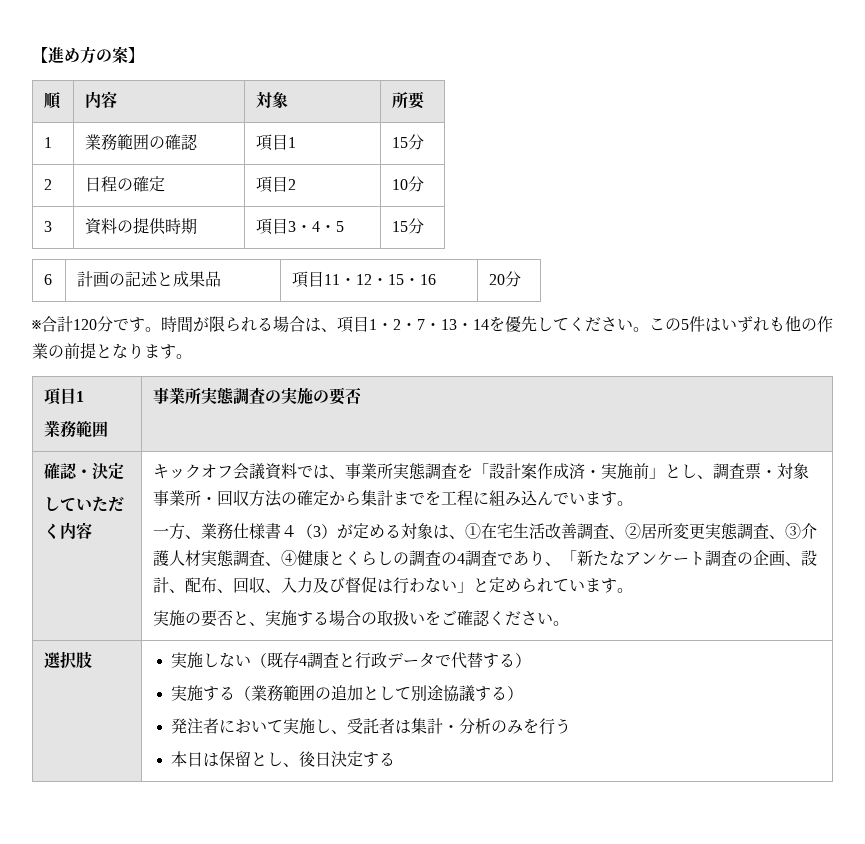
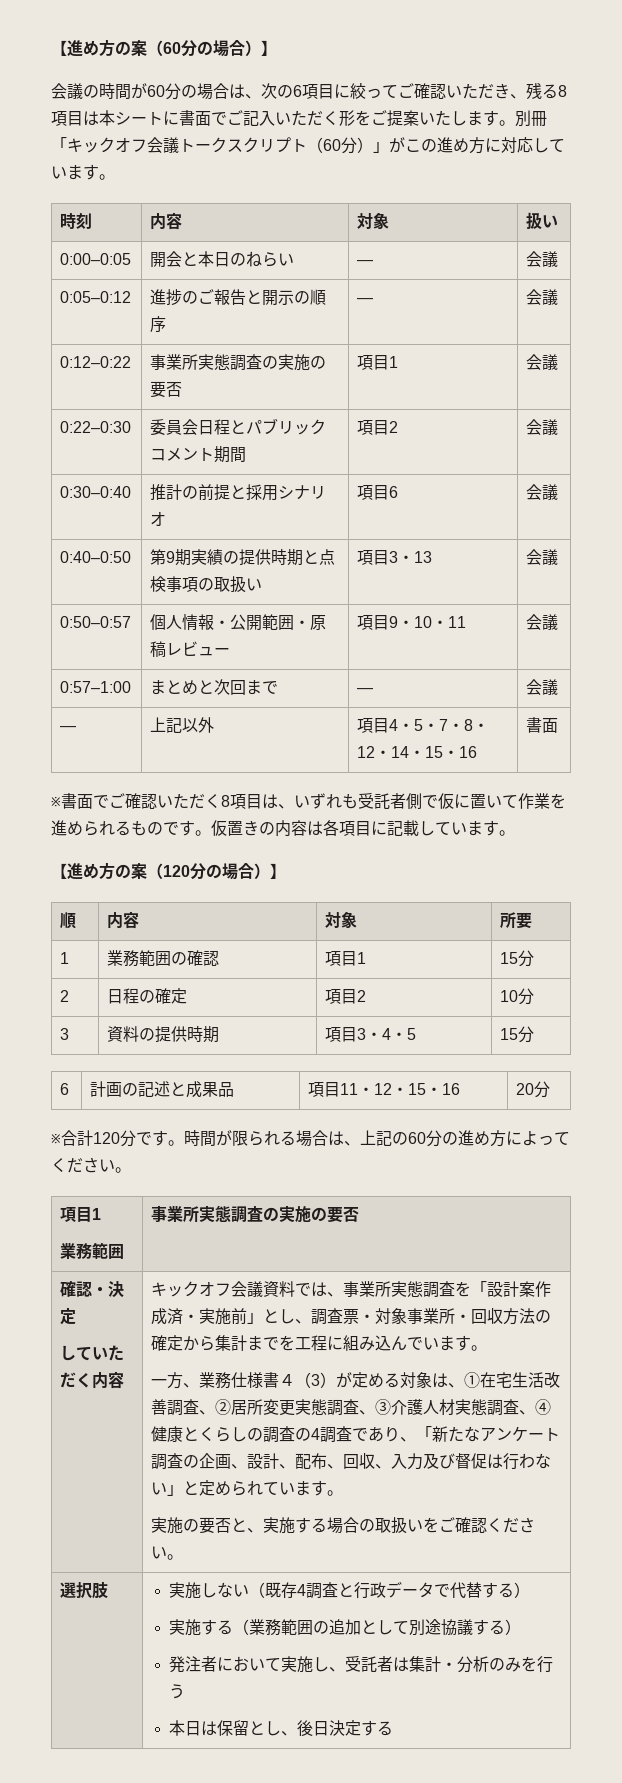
- 【進め方の案】
+ 【進め方の案（60分の場合）】
+ 会議の時間が60分の場合は、次の6項目に絞ってご確認いただき、残る8項目は本シートに書面でご記入いただく形をご提案いたします。別冊「キックオフ会議トークスクリプト（60分）」がこの進め方に対応しています。
+ 時刻 | 内容 | 対象 | 扱い
+ 0:00–0:05 | 開会と本日のねらい | ― | 会議
+ 0:05–0:12 | 進捗のご報告と開示の順序 | ― | 会議
+ 0:12–0:22 | 事業所実態調査の実施の要否 | 項目1 | 会議
+ 0:22–0:30 | 委員会日程とパブリックコメント期間 | 項目2 | 会議
+ 0:30–0:40 | 推計の前提と採用シナリオ | 項目6 | 会議
+ 0:40–0:50 | 第9期実績の提供時期と点検事項の取扱い | 項目3・13 | 会議
+ 0:50–0:57 | 個人情報・公開範囲・原稿レビュー | 項目9・10・11 | 会議
+ 0:57–1:00 | まとめと次回まで | ― | 会議
+ ― | 上記以外 | 項目4・5・7・8・12・14・15・16 | 書面
+ ※書面でご確認いただく8項目は、いずれも受託者側で仮に置いて作業を進められるものです。仮置きの内容は各項目に記載しています。
+ 【進め方の案（120分の場合）】
- 時間が限られる場合は、項目1・2・7・13・14を優先してください。この5件はいずれも他の作業の前提となります。
+ 時間が限られる場合は、上記の60分の進め方によってください。

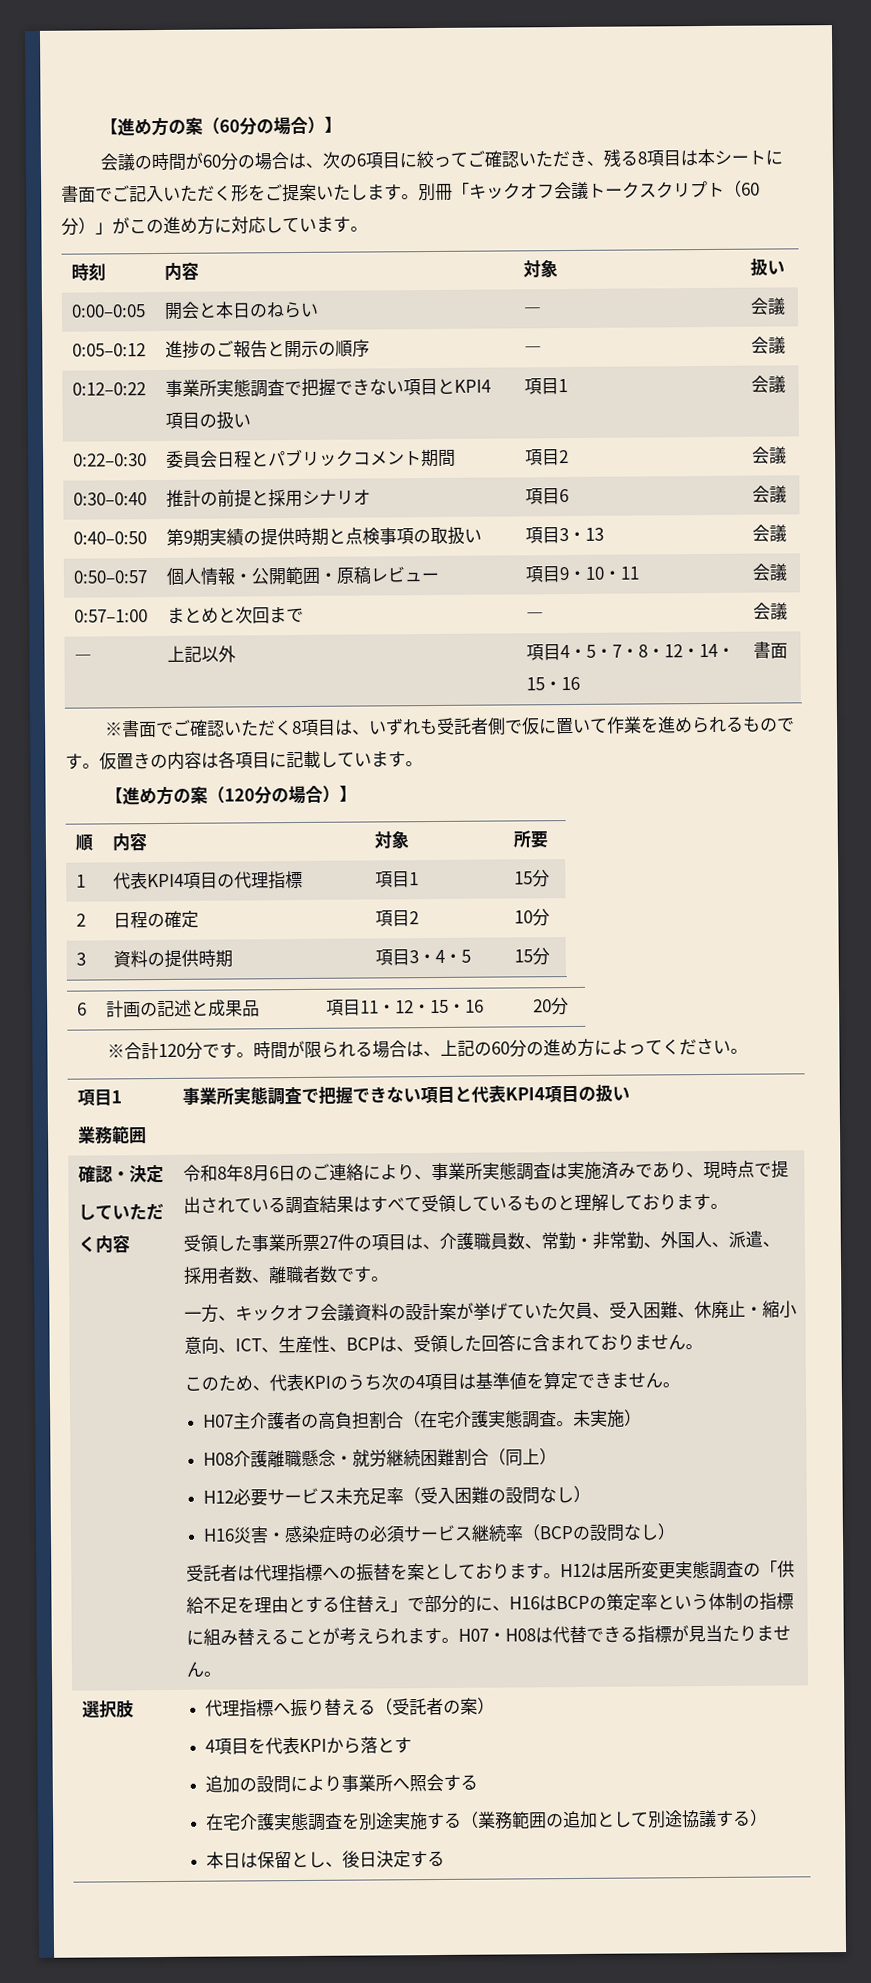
- 0:12–0:22 | 事業所実態調査の実施の要否 | 項目1 | 会議
+ 0:12–0:22 | 事業所実態調査で把握できない項目とKPI4項目の扱い | 項目1 | 会議
- 1 | 業務範囲の確認 | 項目1 | 15分
+ 1 | 代表KPI4項目の代理指標 | 項目1 | 15分
  時間が限られる場合は、上記の60分の進め方によってください。
  項目1
- 業務範囲 | 事業所実態調査の実施の要否
+ 業務範囲 | 事業所実態調査で把握できない項目と代表KPI4項目の扱い
- キックオフ会議資料では、事業所実態調査を「設計案作成済・実施前」とし、調査票・対象事業所・回収方法の確定から集計までを工程に組み込んでいます。
- 一方、業務仕様書４（3）が定める対象は、①在宅生活改善調査、②居所変更実態調査、③介護人材実態調査、④健康とくらしの調査の4調査であり、「新たなアンケート調査の企画、設計、配布、回収、入力及び督促は行わない」と定められています。
- 実施の要否と、実施する場合の取扱いをご確認ください。
- 選択肢 | 実施しない（既存4調査と行政データで代替する）
- 実施する（業務範囲の追加として別途協議する）
+ 令和8年8月6日のご連絡により、事業所実態調査は実施済みであり、現時点で提出されている調査結果はすべて受領しているものと理解しております。
+ 受領した事業所票27件の項目は、介護職員数、常勤・非常勤、外国人、派遣、採用者数、離職者数です。
+ 一方、キックオフ会議資料の設計案が挙げていた欠員、受入困難、休廃止・縮小意向、ICT、生産性、BCPは、受領した回答に含まれておりません。
+ このため、代表KPIのうち次の4項目は基準値を算定できません。
+ H07主介護者の高負担割合（在宅介護実態調査。未実施）
+ H08介護離職懸念・就労継続困難割合（同上）
+ H12必要サービス未充足率（受入困難の設問なし）
+ H16災害・感染症時の必須サービス継続率（BCPの設問なし）
+ 受託者は代理指標への振替を案としております。H12は居所変更実態調査の「供給不足を理由とする住替え」で部分的に、H16はBCPの策定率という体制の指標に組み替えることが考えられます。H07・H08は代替できる指標が見当たりません。
+ 選択肢 | 代理指標へ振り替える（受託者の案）
+ 4項目を代表KPIから落とす
+ 追加の設問により事業所へ照会する
+ 在宅介護実態調査を別途実施する（業務範囲の追加として別途協議する）
- 発注者において実施し、受託者は集計・分析のみを行う

